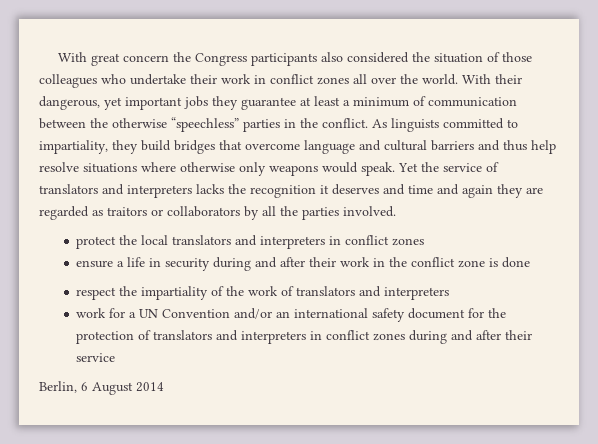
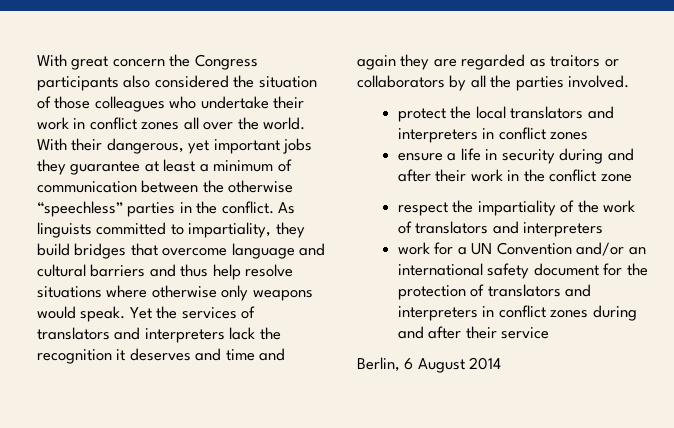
- Yet the service of translators and interpreters lacks the recognition it deserves and time and again they are regarded as traitors or collaborators by all the parties involved.
+ Yet the services of translators and interpreters lack the recognition it deserves and time and again they are regarded as traitors or collaborators by all the parties involved.
- ensure a life in security during and after their work in the conflict zone is done
+ ensure a life in security during and after their work in the conflict zone

